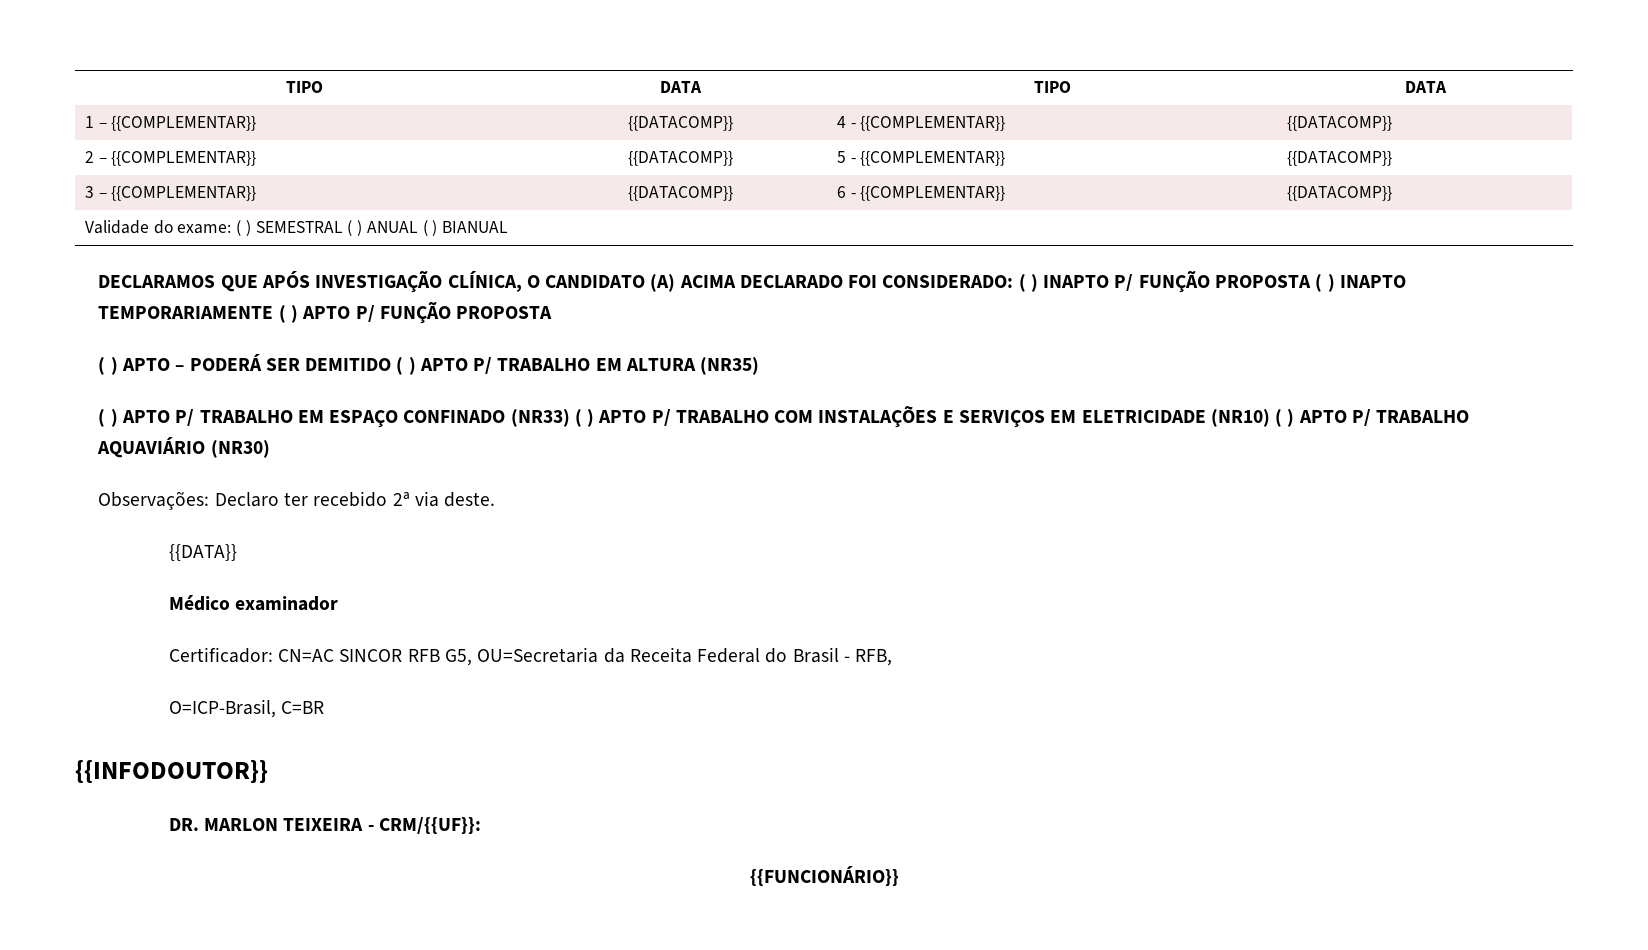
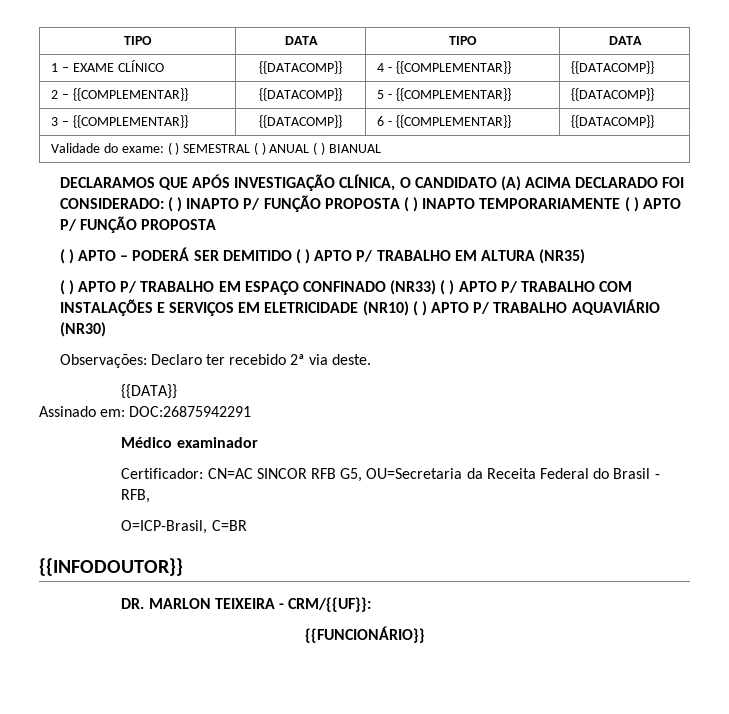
- 1 – {{COMPLEMENTAR}} | {{DATACOMP}} | 4 - {{COMPLEMENTAR}} | {{DATACOMP}}
+ 1 – EXAME CLÍNICO | {{DATACOMP}} | 4 - {{COMPLEMENTAR}} | {{DATACOMP}}
+ Assinado em: DOC:26875942291

